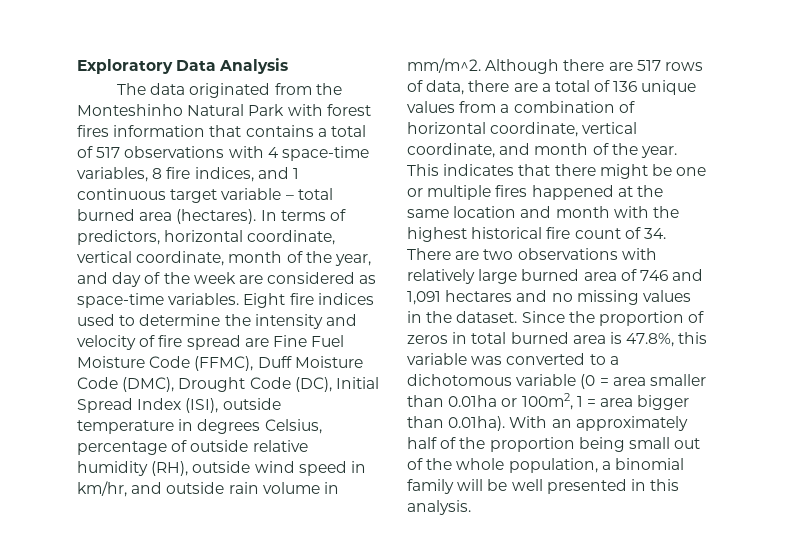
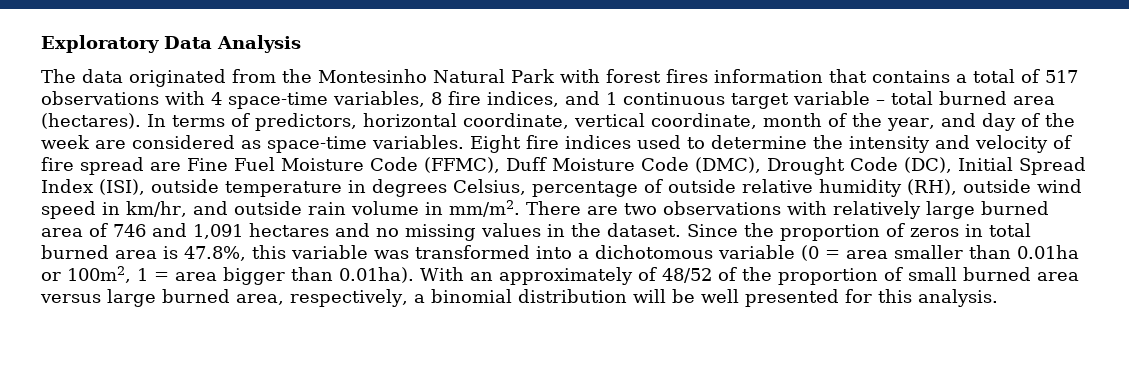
- The data originated from the Monteshinho Natural Park with forest fires information that contains a total of 517 observations with 4 space-time variables, 8 fire indices, and 1 continuous target variable – total burned area (hectares).
+ The data originated from the Montesinho Natural Park with forest fires information that contains a total of 517 observations with 4 space-time variables, 8 fire indices, and 1 continuous target variable – total burned area (hectares).
- Eight fire indices used to determine the intensity and velocity of fire spread are Fine Fuel Moisture Code (FFMC), Duff Moisture Code (DMC), Drought Code (DC), Initial Spread Index (ISI), outside temperature in degrees Celsius, percentage of outside relative humidity (RH), outside wind speed in km/hr, and outside rain volume in mm/m^2. Although there are 517 rows of data, there are a total of 136 unique values from a combination of horizontal coordinate, vertical coordinate, and month of the year. This indicates that there might be one or multiple fires happened at the same location and month with the highest historical fire count of 34. There are two observations with relatively large burned area of 746 and 1,091 hectares and no missing values in the dataset.
+ Eight fire indices used to determine the intensity and velocity of fire spread are Fine Fuel Moisture Code (FFMC), Duff Moisture Code (DMC), Drought Code (DC), Initial Spread Index (ISI), outside temperature in degrees Celsius, percentage of outside relative humidity (RH), outside wind speed in km/hr, and outside rain volume in mm/m2. There are two observations with relatively large burned area of 746 and 1,091 hectares and no missing values in the dataset.
- Since the proportion of zeros in total burned area is 47.8%, this variable was converted to a dichotomous variable (0 = area smaller than 0.01ha or 100m2, 1 = area bigger than 0.01ha). With an approximately half of the proportion being small out of the whole population, a binomial family will be well presented in this analysis.
+ Since the proportion of zeros in total burned area is 47.8%, this variable was transformed into a dichotomous variable (0 = area smaller than 0.01ha or 100m2, 1 = area bigger than 0.01ha). With an approximately of 48/52 of the proportion of small burned area versus large burned area, respectively, a binomial distribution will be well presented for this analysis.

